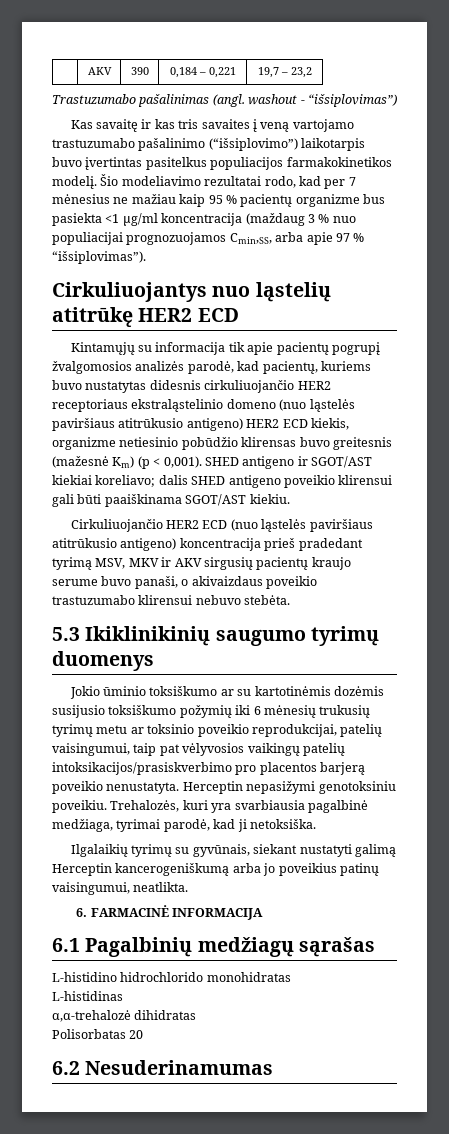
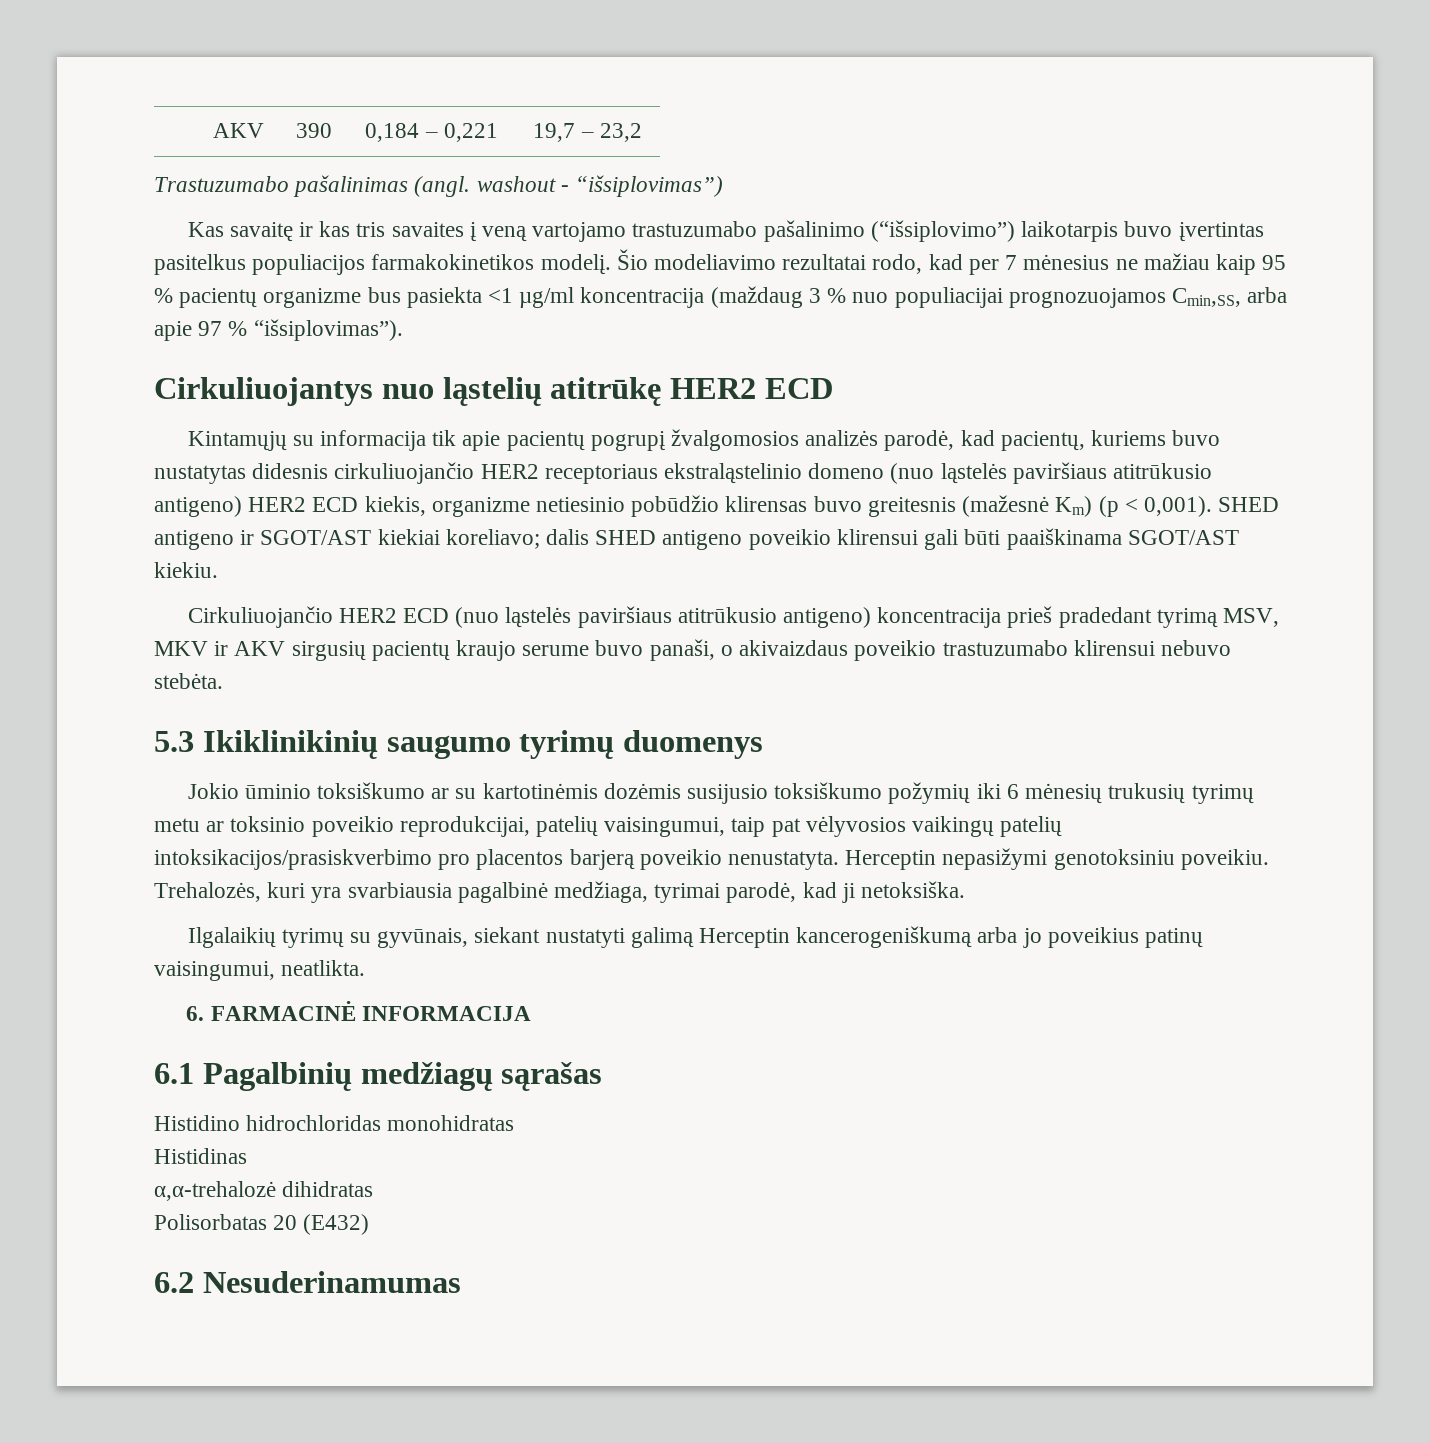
- L-histidino hidrochlorido monohidratas
+ Histidino hidrochloridas monohidratas
- L-histidinas
+ Histidinas
- Polisorbatas 20
+ Polisorbatas 20 (E432)

